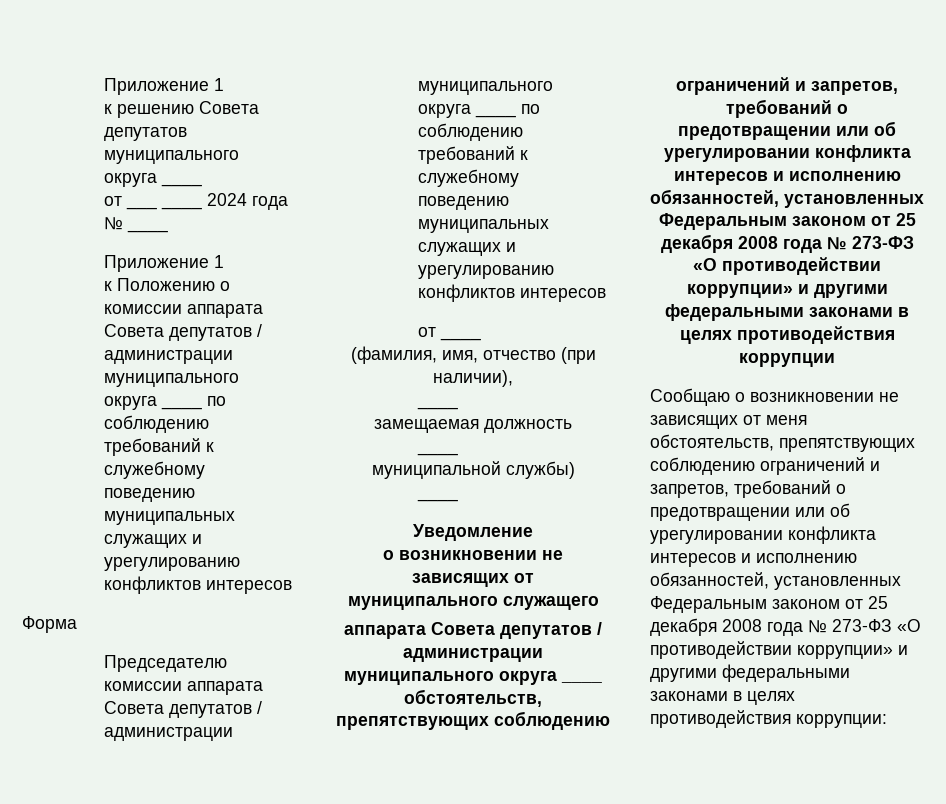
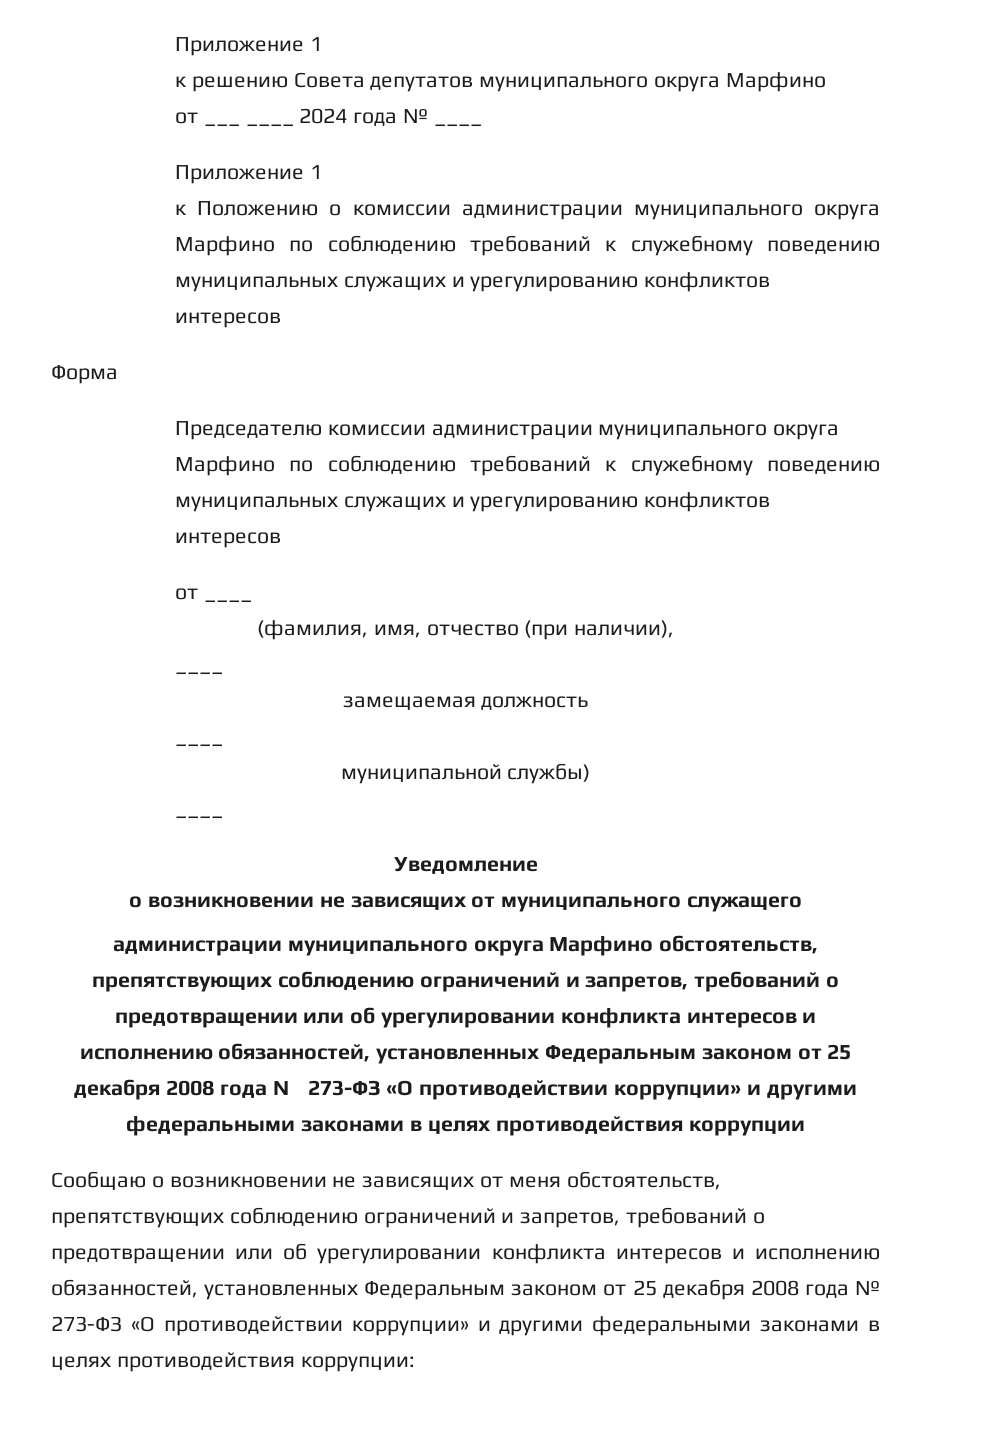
- к решению Совета депутатов муниципального округа ____
+ к решению Совета депутатов муниципального округа Марфино
- к Положению о комиссии аппарата Совета депутатов / администрации муниципального округа ____ по соблюдению требований к служебному поведению муниципальных служащих и урегулированию конфликтов интересов
+ к Положению о комиссии администрации муниципального округа Марфино по соблюдению требований к служебному поведению муниципальных служащих и урегулированию конфликтов интересов
- Председателю комиссии аппарата Совета депутатов / администрации муниципального округа ____ по соблюдению требований к служебному поведению муниципальных служащих и урегулированию конфликтов интересов
+ Председателю комиссии администрации муниципального округа Марфино по соблюдению требований к служебному поведению муниципальных служащих и урегулированию конфликтов интересов
- аппарата Совета депутатов / администрации муниципального округа ____ обстоятельств, препятствующих соблюдению ограничений и запретов, требований о предотвращении или об урегулировании конфликта интересов и исполнению обязанностей, установленных Федеральным законом от 25 декабря 2008 года № 273-ФЗ «О противодействии коррупции» и другими федеральными законами в целях противодействия коррупции
+ администрации муниципального округа Марфино обстоятельств, препятствующих соблюдению ограничений и запретов, требований о предотвращении или об урегулировании конфликта интересов и исполнению обязанностей, установленных Федеральным законом от 25 декабря 2008 года № 273-ФЗ «О противодействии коррупции» и другими федеральными законами в целях противодействия коррупции

